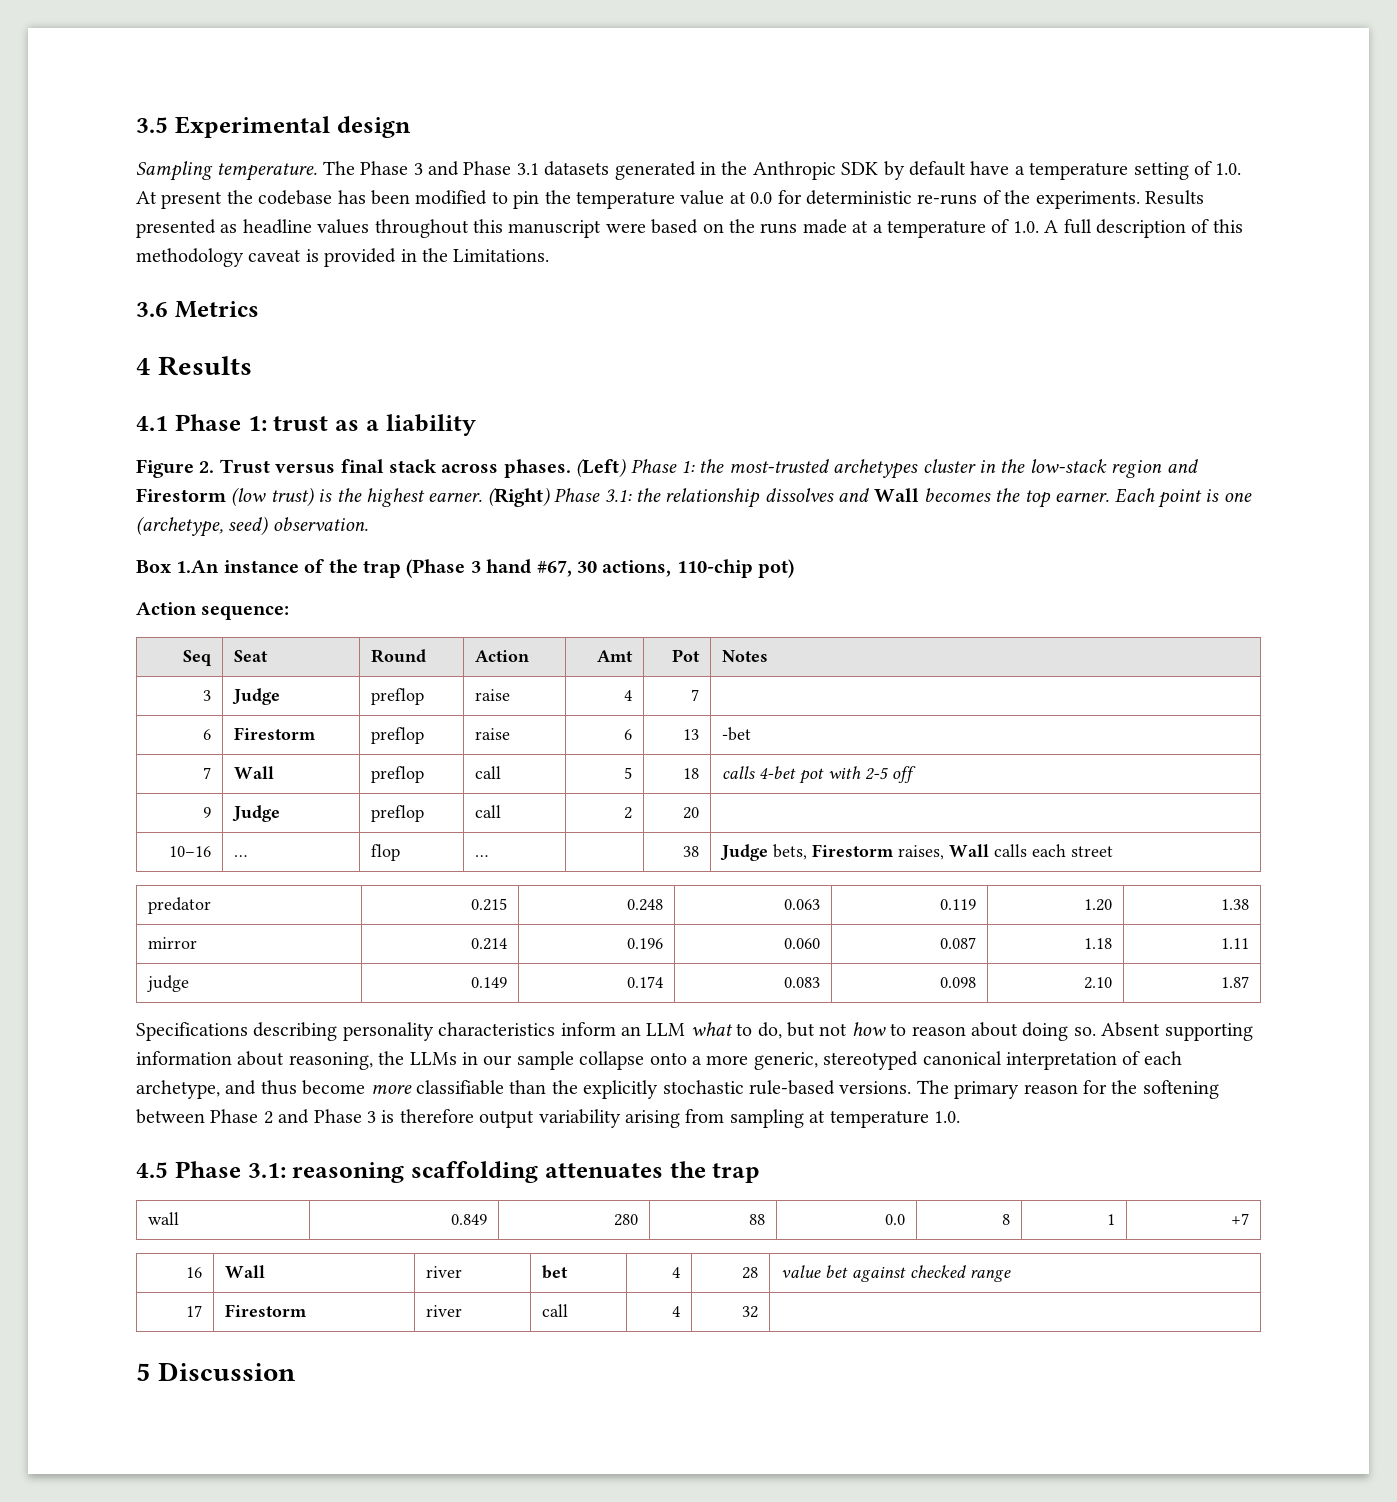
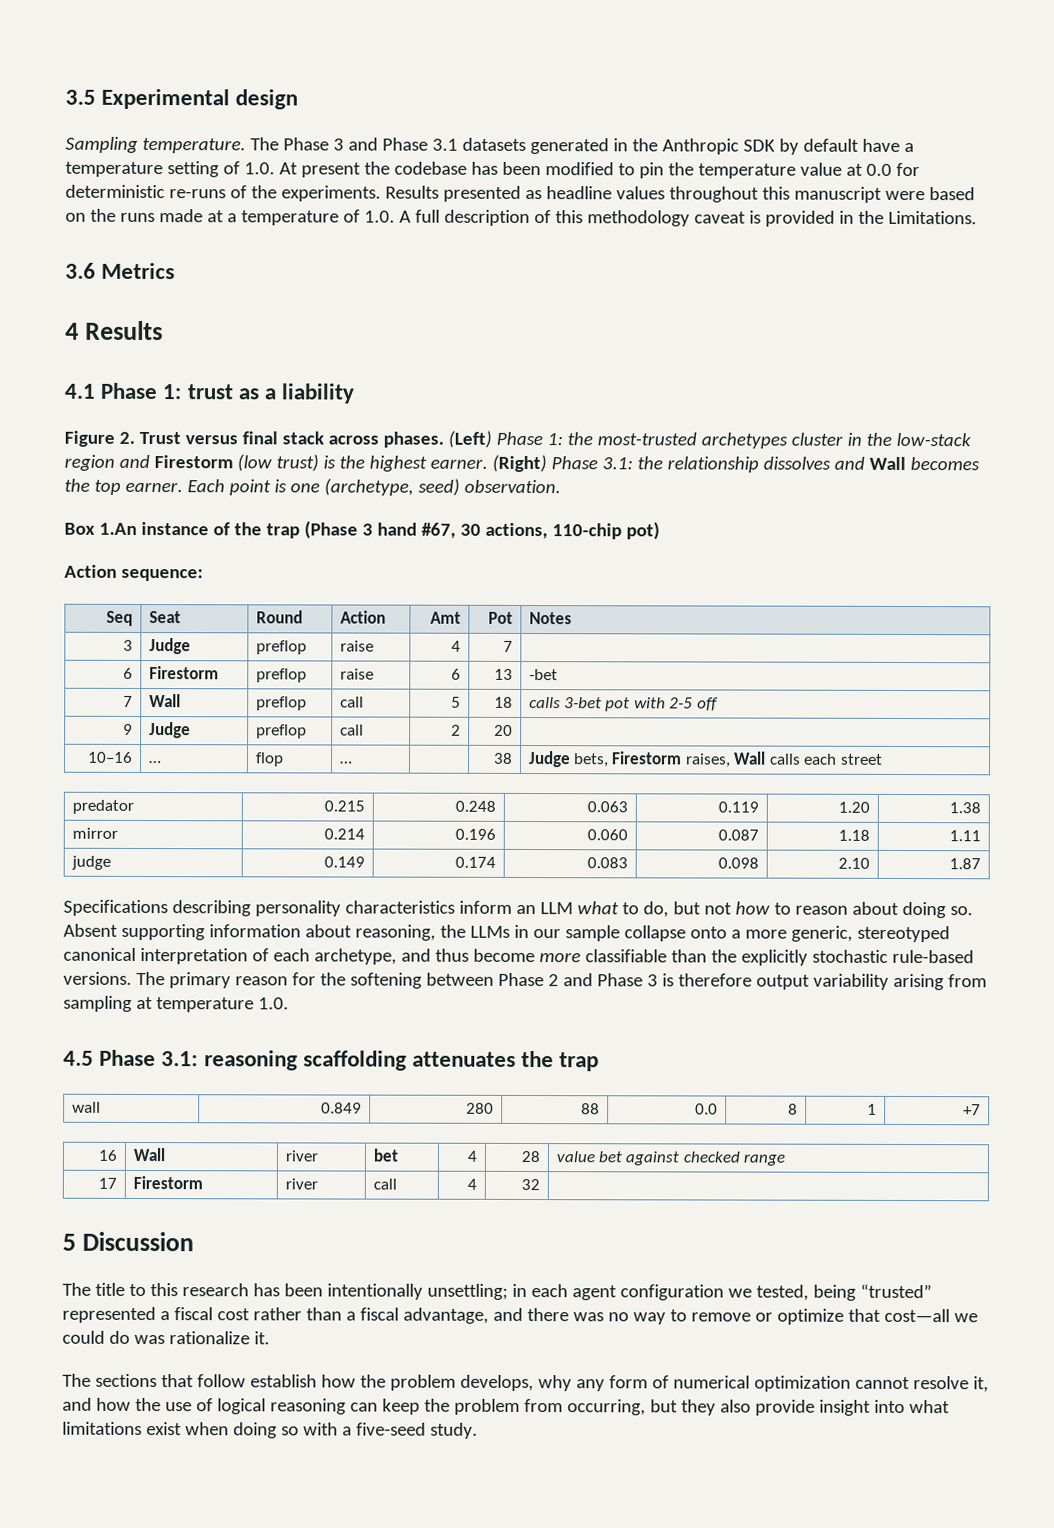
- 7 | Wall | preflop | call | 5 | 18 | calls 4-bet pot with 2-5 off
+ 7 | Wall | preflop | call | 5 | 18 | calls 3-bet pot with 2-5 off
+ The title to this research has been intentionally unsettling; in each agent configuration we tested, being “trusted” represented a fiscal cost rather than a fiscal advantage, and there was no way to remove or optimize that cost—all we could do was rationalize it.
+ The sections that follow establish how the problem develops, why any form of numerical optimization cannot resolve it, and how the use of logical reasoning can keep the problem from occurring, but they also provide insight into what limitations exist when doing so with a five-seed study.

